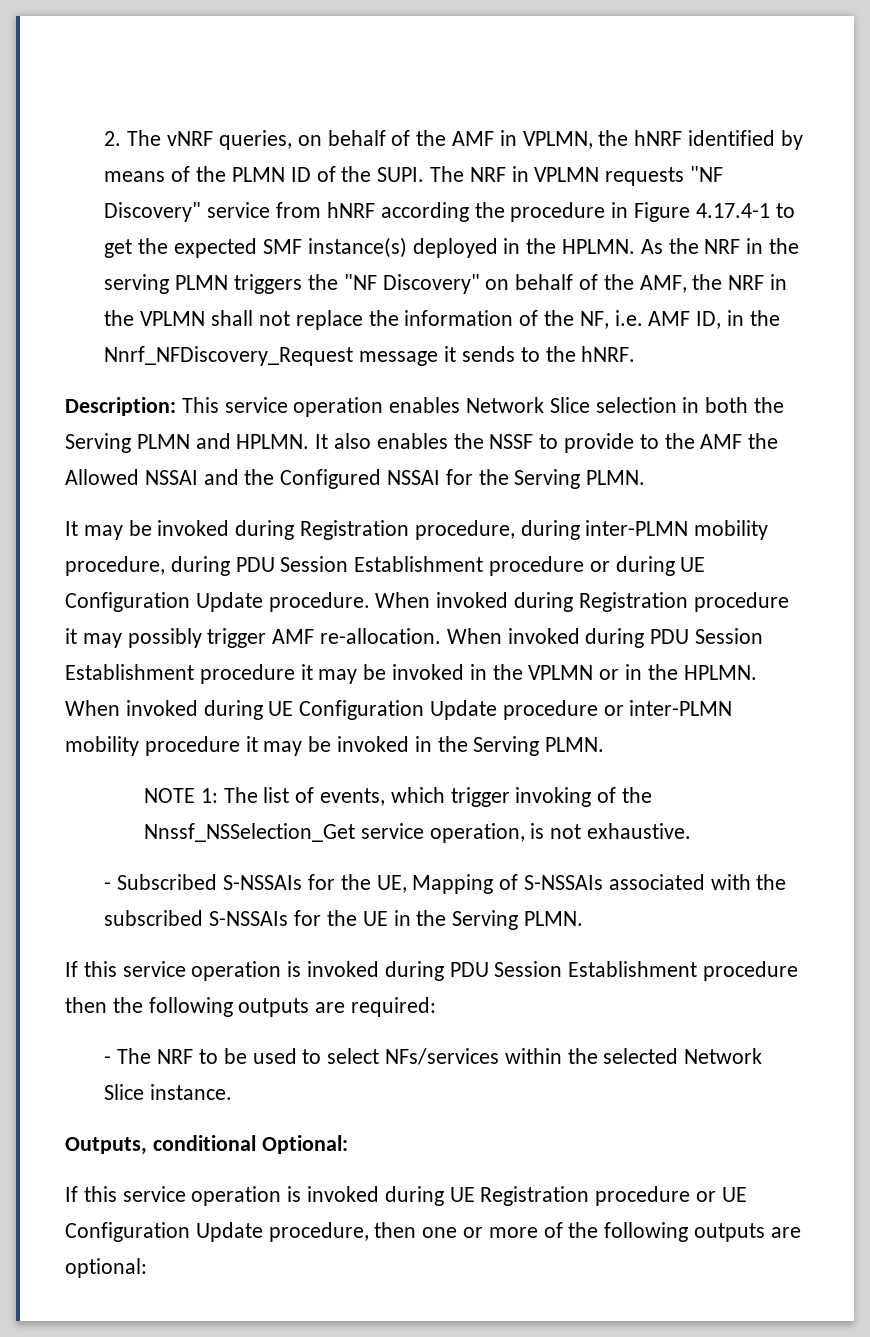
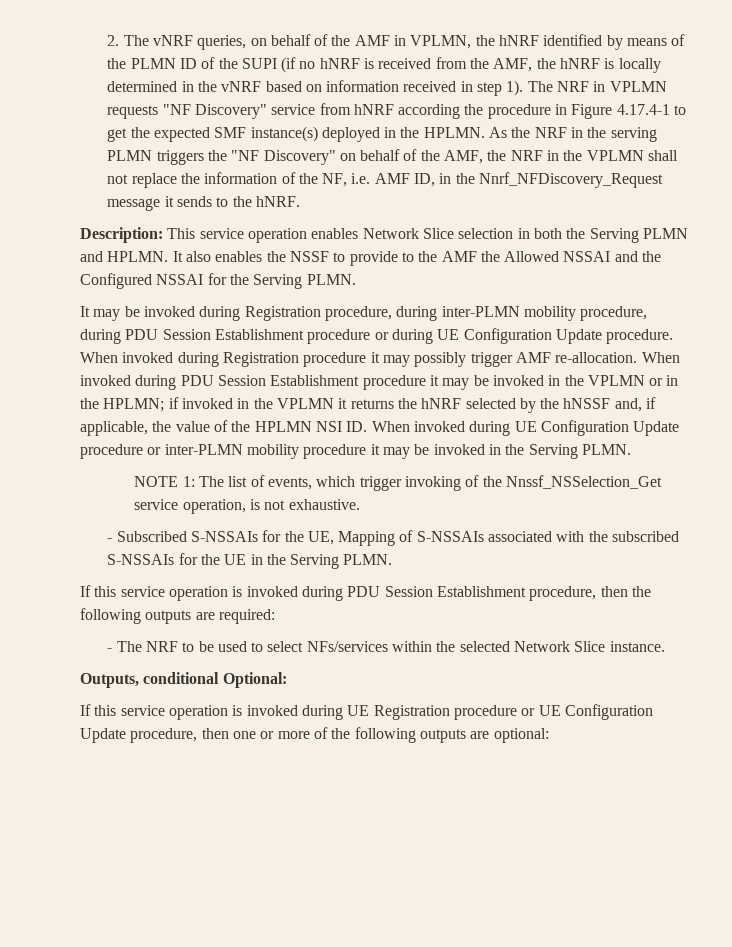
- 2. The vNRF queries, on behalf of the AMF in VPLMN, the hNRF identified by means of the PLMN ID of the SUPI.
+ 2. The vNRF queries, on behalf of the AMF in VPLMN, the hNRF identified by means of the PLMN ID of the SUPI (if no hNRF is received from the AMF, the hNRF is locally determined in the vNRF based on information received in step 1).
- When invoked during PDU Session Establishment procedure it may be invoked in the VPLMN or in the HPLMN. When invoked during UE Configuration Update procedure or inter-PLMN mobility procedure it may be invoked in the Serving PLMN.
+ When invoked during PDU Session Establishment procedure it may be invoked in the VPLMN or in the HPLMN; if invoked in the VPLMN it returns the hNRF selected by the hNSSF and, if applicable, the value of the HPLMN NSI ID. When invoked during UE Configuration Update procedure or inter-PLMN mobility procedure it may be invoked in the Serving PLMN.
- If this service operation is invoked during PDU Session Establishment procedure then the following outputs are required:
+ If this service operation is invoked during PDU Session Establishment procedure, then the following outputs are required:

